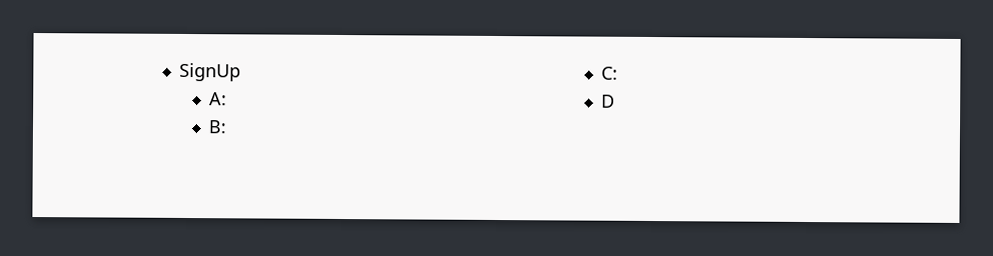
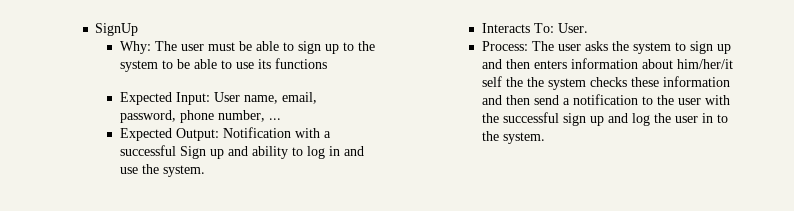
- A:
- B:
- C:
- D
+ Why: The user must be able to sign up to the system to be able to use its functions
+ Expected Input: User name, email, password, phone number, ...
+ Expected Output: Notification with a successful Sign up and ability to log in and use the system.
+ Interacts To: User.
+ Process: The user asks the system to sign up and then enters information about him/her/it self the the system checks these information and then send a notification to the user with the successful sign up and log the user in to the system.

